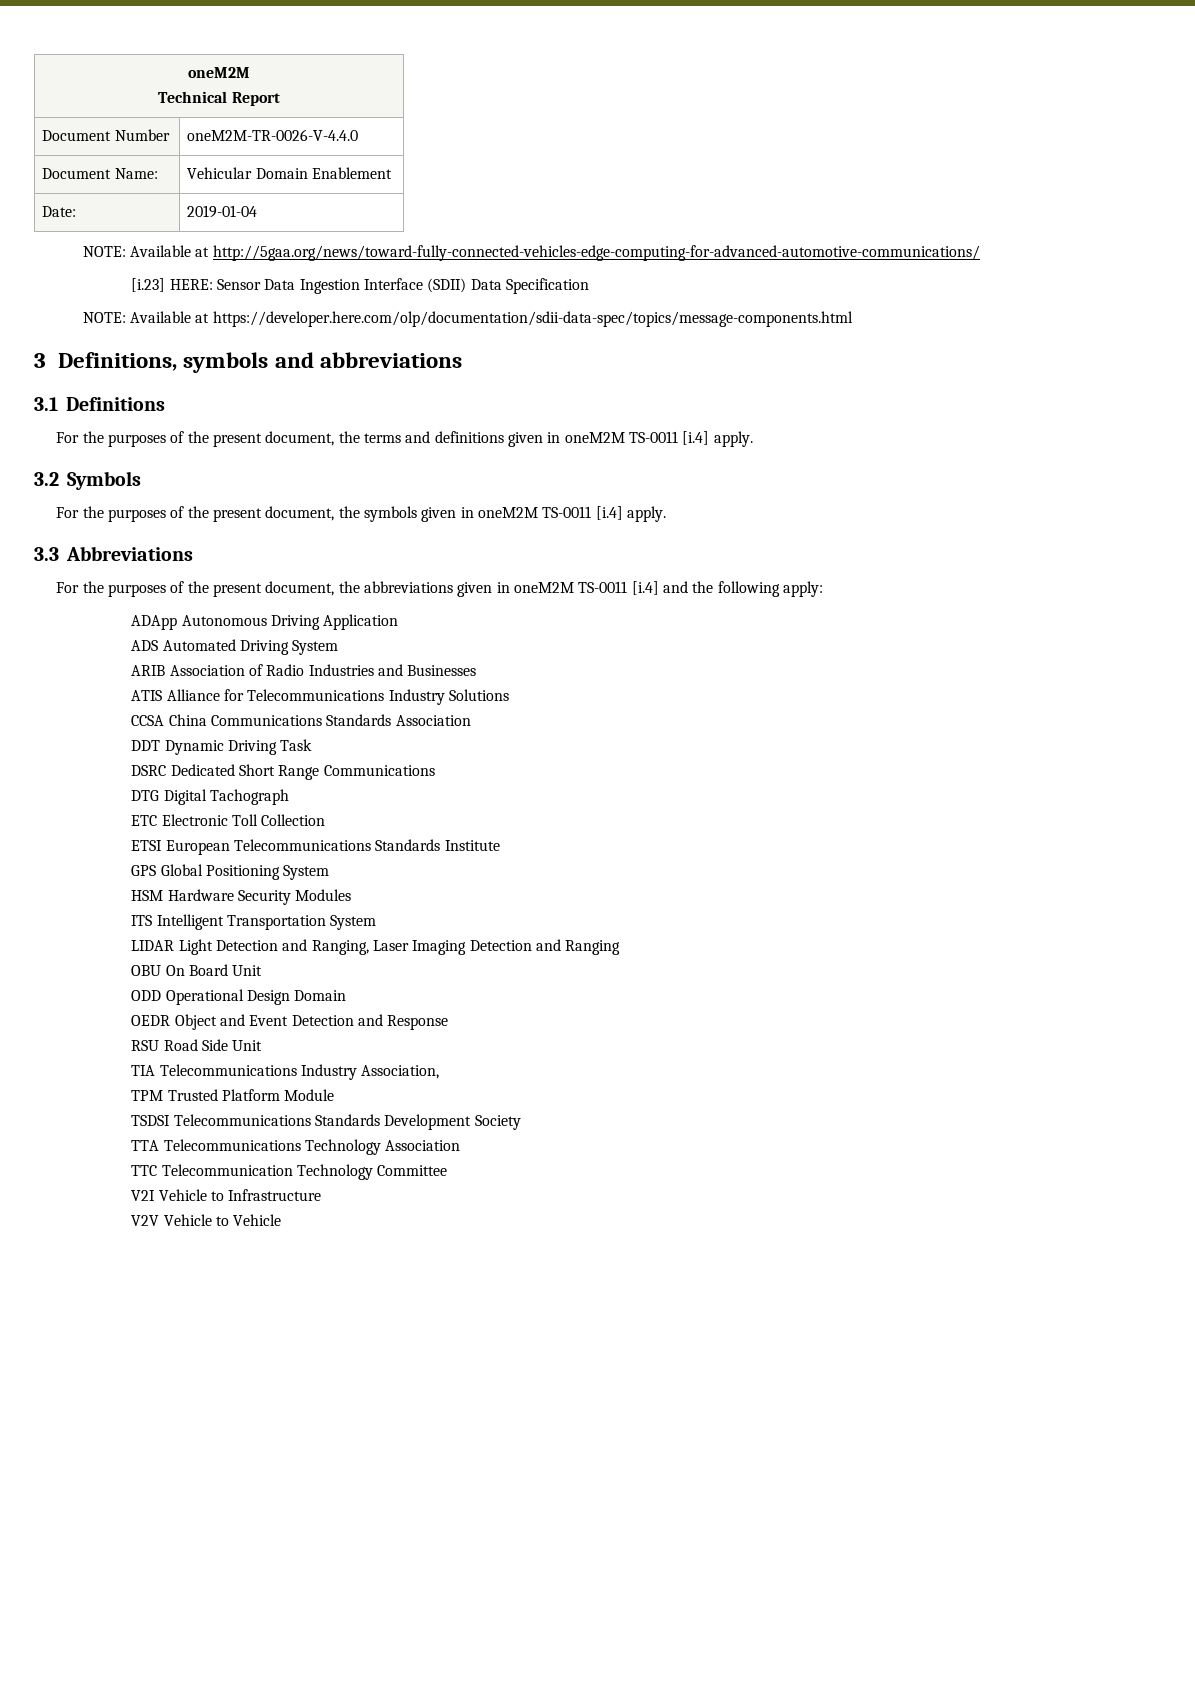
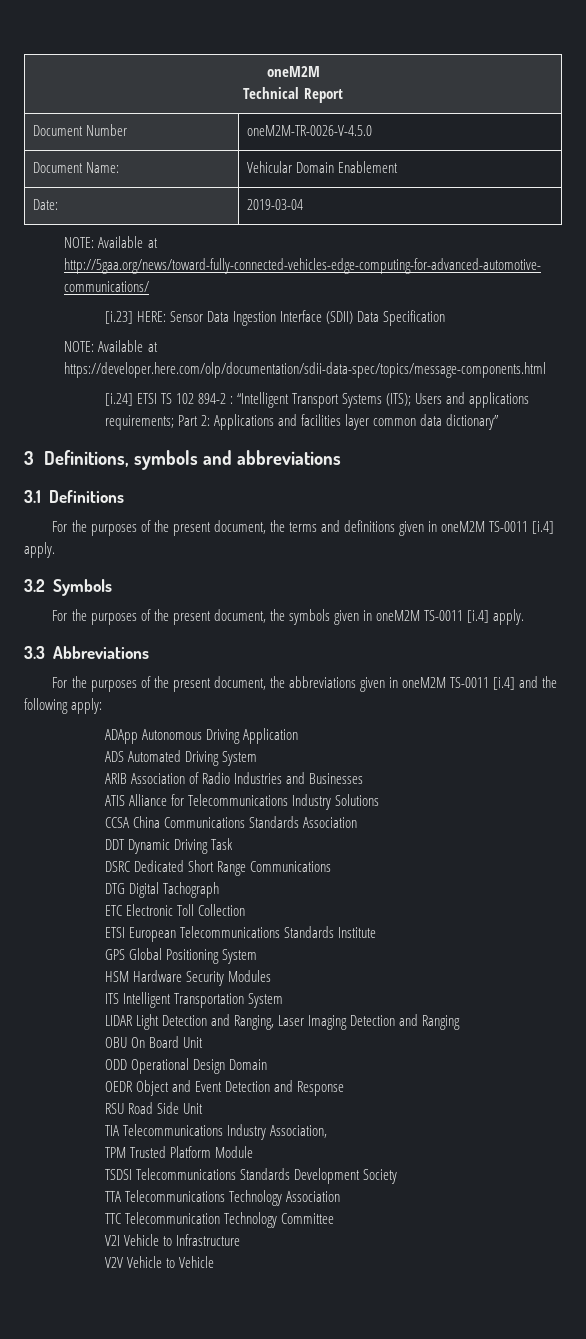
- Document Number | oneM2M-TR-0026-V-4.4.0
+ Document Number | oneM2M-TR-0026-V-4.5.0
- Date: | 2019-01-04
+ Date: | 2019-03-04
+ [i.24] ETSI TS 102 894-2 : “Intelligent Transport Systems (ITS); Users and applications requirements; Part 2: Applications and facilities layer common data dictionary”

